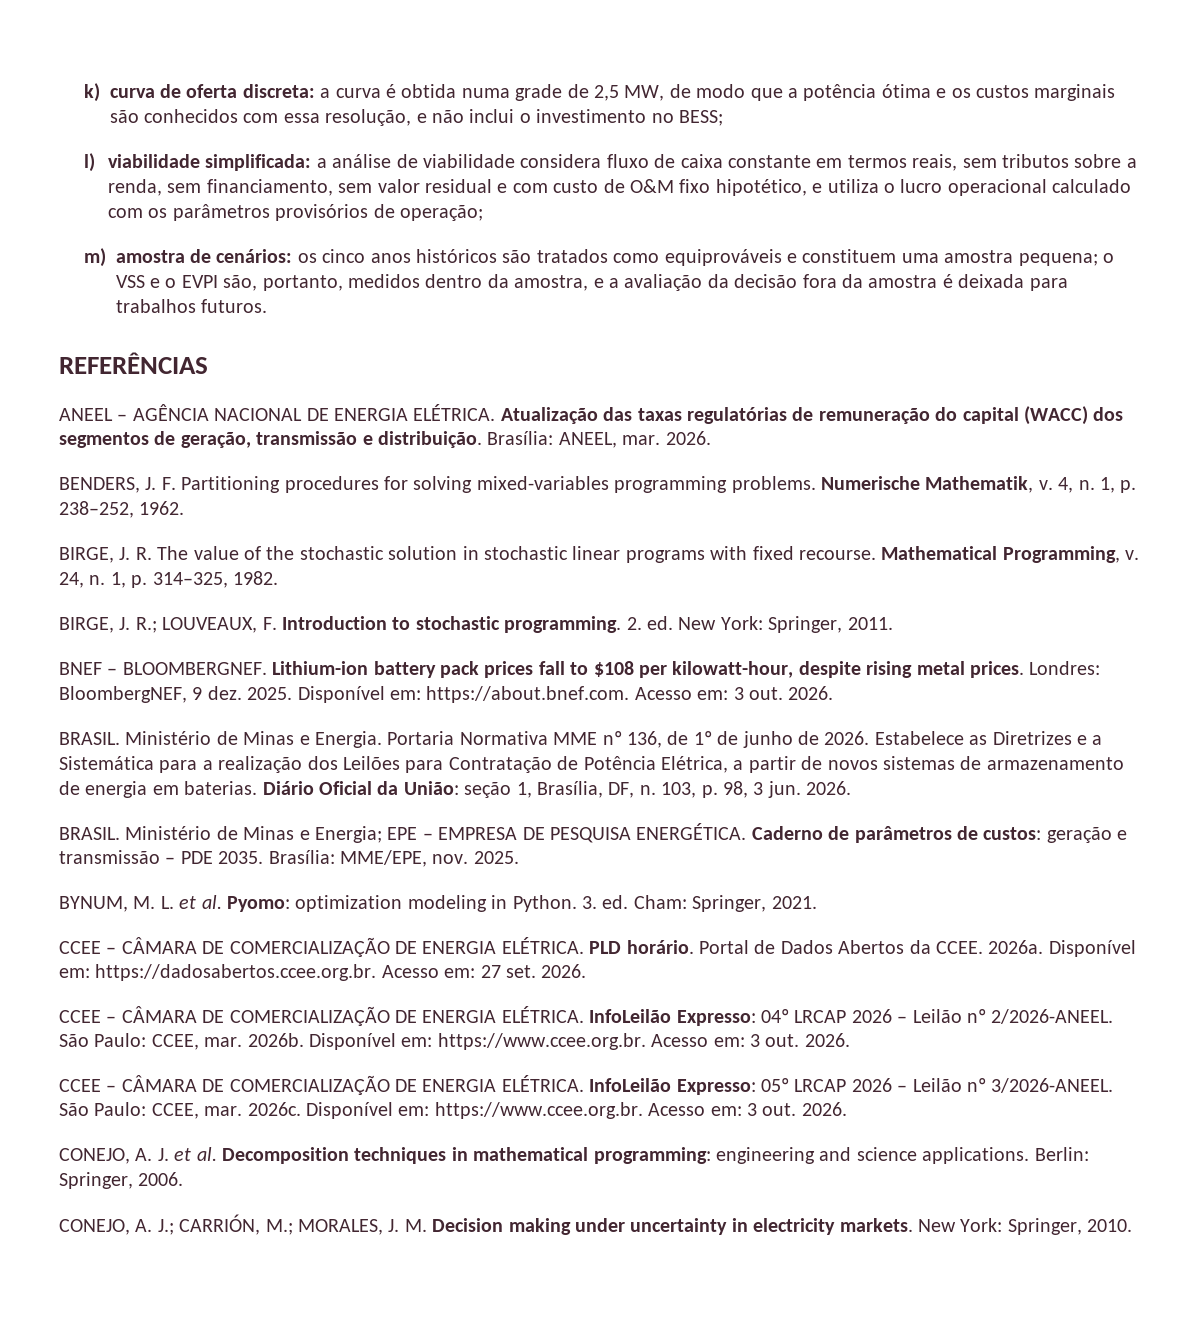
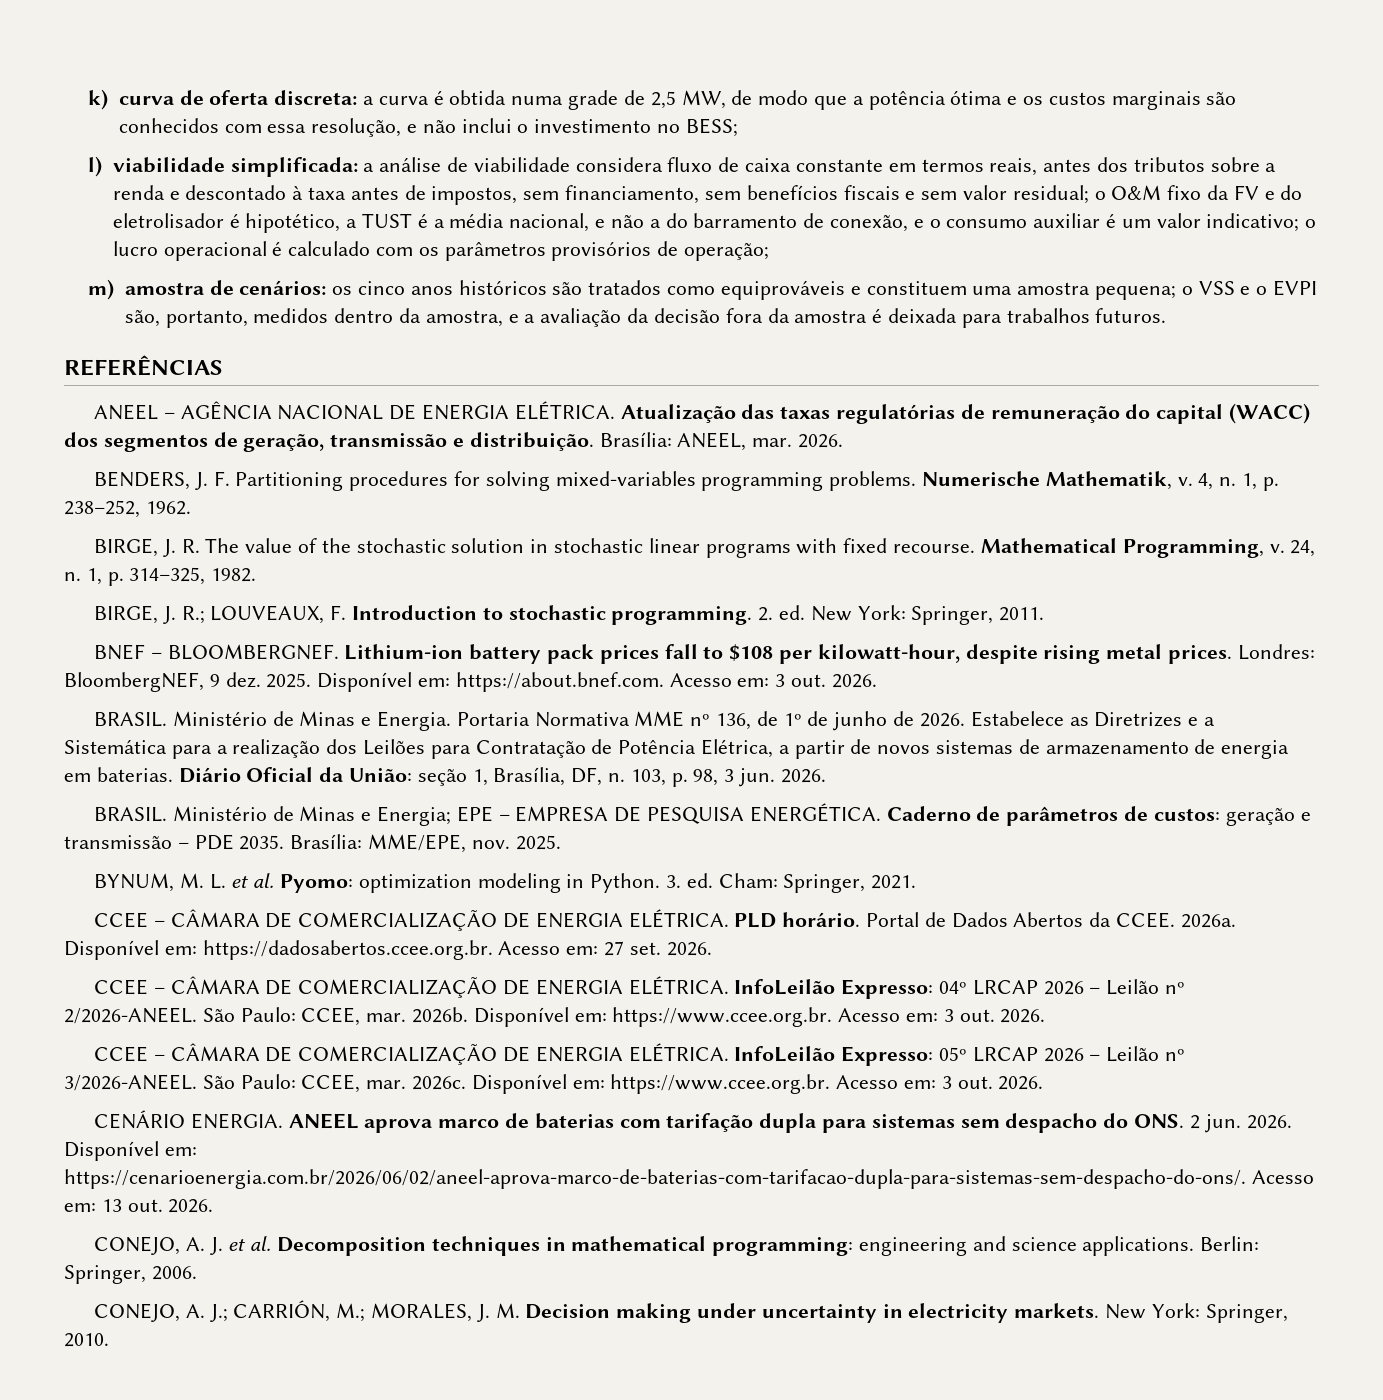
- l) viabilidade simplificada: a análise de viabilidade considera fluxo de caixa constante em termos reais, sem tributos sobre a renda, sem financiamento, sem valor residual e com custo de O&M fixo hipotético, e utiliza o lucro operacional calculado com os parâmetros provisórios de operação;
+ l) viabilidade simplificada: a análise de viabilidade considera fluxo de caixa constante em termos reais, antes dos tributos sobre a renda e descontado à taxa antes de impostos, sem financiamento, sem benefícios fiscais e sem valor residual; o O&M fixo da FV e do eletrolisador é hipotético, a TUST é a média nacional, e não a do barramento de conexão, e o consumo auxiliar é um valor indicativo; o lucro operacional é calculado com os parâmetros provisórios de operação;
+ CENÁRIO ENERGIA. ANEEL aprova marco de baterias com tarifação dupla para sistemas sem despacho do ONS. 2 jun. 2026. Disponível em: https://cenarioenergia.com.br/2026/06/02/aneel-aprova-marco-de-baterias-com-tarifacao-dupla-para-sistemas-sem-despacho-do-ons/. Acesso em: 13 out. 2026.

